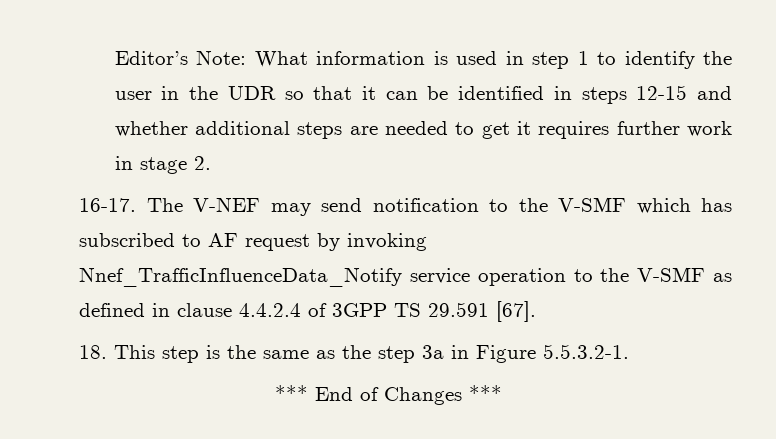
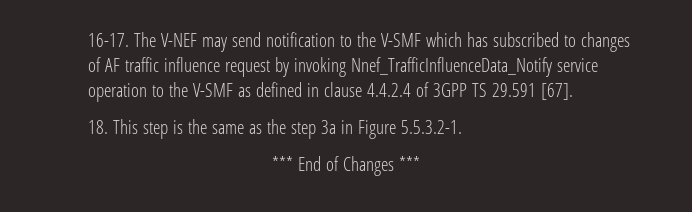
- Editor’s Note: What information is used in step 1 to identify the user in the UDR so that it can be identified in steps 12-15 and whether additional steps are needed to get it requires further work in stage 2.
- The V-NEF may send notification to the V-SMF which has subscribed to AF request by invoking Nnef_TrafficInfluenceData_Notify service operation to the V-SMF as defined in clause 4.4.2.4 of 3GPP TS 29.591 [67].
+ The V-NEF may send notification to the V-SMF which has subscribed to changes of AF traffic influence request by invoking Nnef_TrafficInfluenceData_Notify service operation to the V-SMF as defined in clause 4.4.2.4 of 3GPP TS 29.591 [67].

